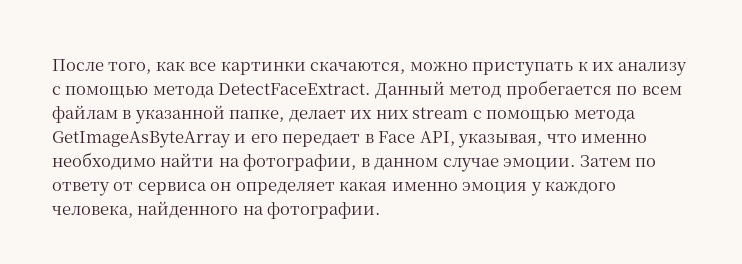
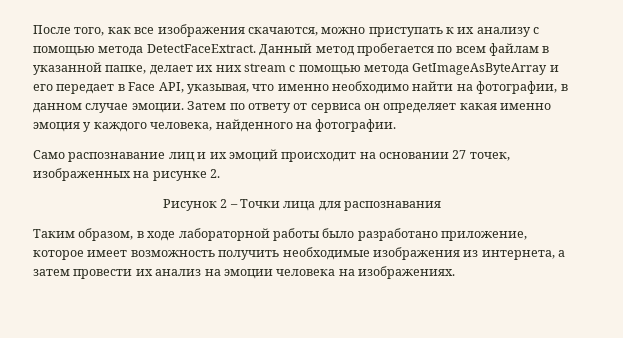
- После того, как все картинки скачаются, можно приступать к их анализу с помощью метода DetectFaceExtract.
+ После того, как все изображения скачаются, можно приступать к их анализу с помощью метода DetectFaceExtract.
+ Само распознавание лиц и их эмоций происходит на основании 27 точек, изображенных на рисунке 2.
+ Рисунок 2 – Точки лица для распознавания
+ Таким образом, в ходе лабораторной работы было разработано приложение, которое имеет возможность получить необходимые изображения из интернета, а затем провести их анализ на эмоции человека на изображениях.

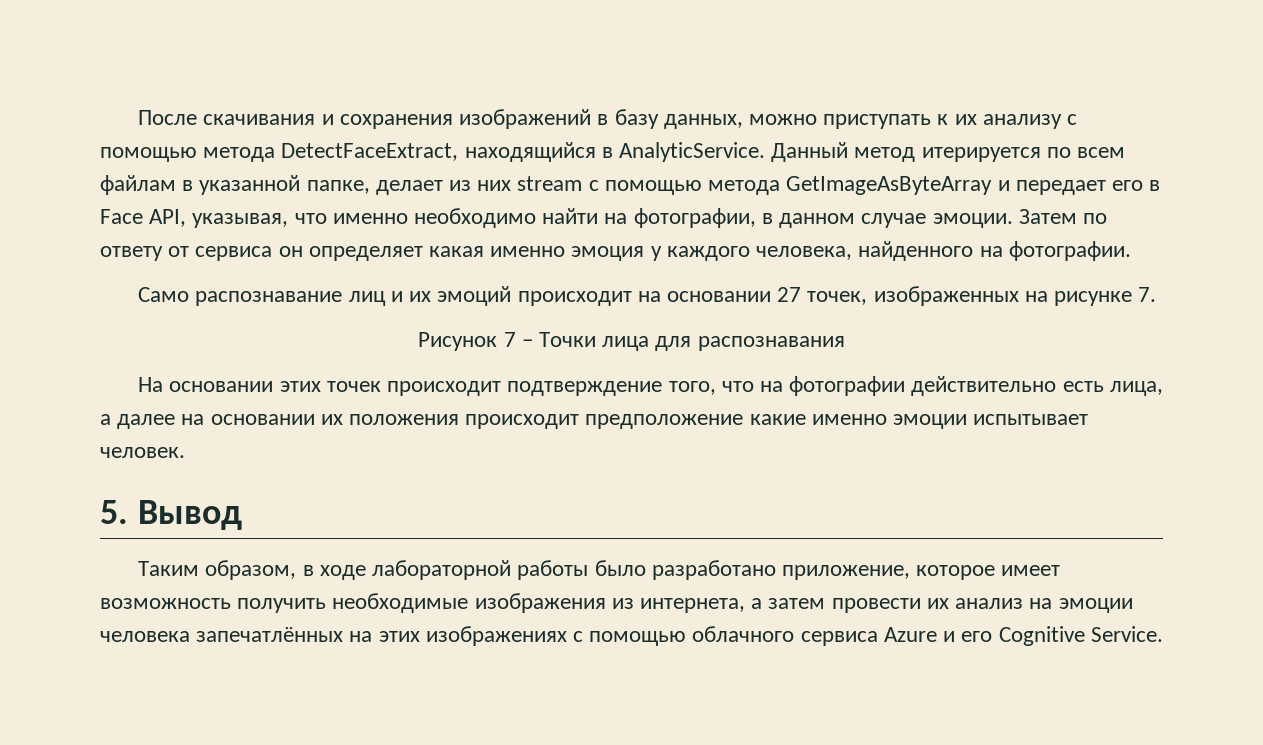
- После того, как все изображения скачаются, можно приступать к их анализу с помощью метода DetectFaceExtract.
+ После скачивания и сохранения изображений в базу данных, можно приступать к их анализу с помощью метода DetectFaceExtract, находящийся в AnalyticService.
- Данный метод пробегается по всем файлам в указанной папке, делает их них stream с помощью метода GetImageAsByteArray и его передает в Face API, указывая, что именно необходимо найти на фотографии, в данном случае эмоции.
+ Данный метод итерируется по всем файлам в указанной папке, делает из них stream с помощью метода GetImageAsByteArray и передает его в Face API, указывая, что именно необходимо найти на фотографии, в данном случае эмоции.
- Само распознавание лиц и их эмоций происходит на основании 27 точек, изображенных на рисунке 2.
+ Само распознавание лиц и их эмоций происходит на основании 27 точек, изображенных на рисунке 7.
- Рисунок 2 – Точки лица для распознавания
+ Рисунок 7 – Точки лица для распознавания
+ На основании этих точек происходит подтверждение того, что на фотографии действительно есть лица, а далее на основании их положения происходит предположение какие именно эмоции испытывает человек.
+ 5. Вывод
- Таким образом, в ходе лабораторной работы было разработано приложение, которое имеет возможность получить необходимые изображения из интернета, а затем провести их анализ на эмоции человека на изображениях.
+ Таким образом, в ходе лабораторной работы было разработано приложение, которое имеет возможность получить необходимые изображения из интернета, а затем провести их анализ на эмоции человека запечатлённых на этих изображениях с помощью облачного сервиса Azure и его Cognitive Service.

